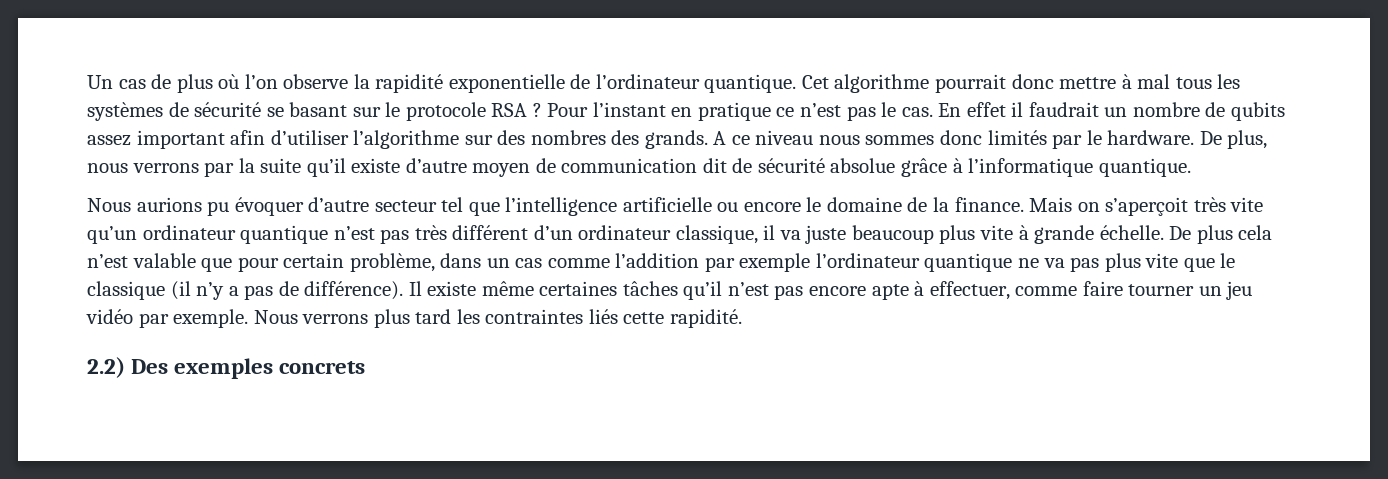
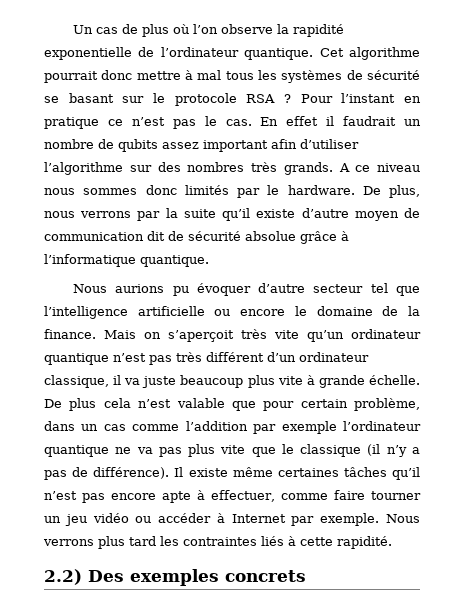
- En effet il faudrait un nombre de qubits assez important afin d’utiliser l’algorithme sur des nombres des grands.
+ En effet il faudrait un nombre de qubits assez important afin d’utiliser l’algorithme sur des nombres très grands.
- Il existe même certaines tâches qu’il n’est pas encore apte à effectuer, comme faire tourner un jeu vidéo par exemple.
+ Il existe même certaines tâches qu’il n’est pas encore apte à effectuer, comme faire tourner un jeu vidéo ou accéder à Internet par exemple.
- Nous verrons plus tard les contraintes liés cette rapidité.
+ Nous verrons plus tard les contraintes liés à cette rapidité.

